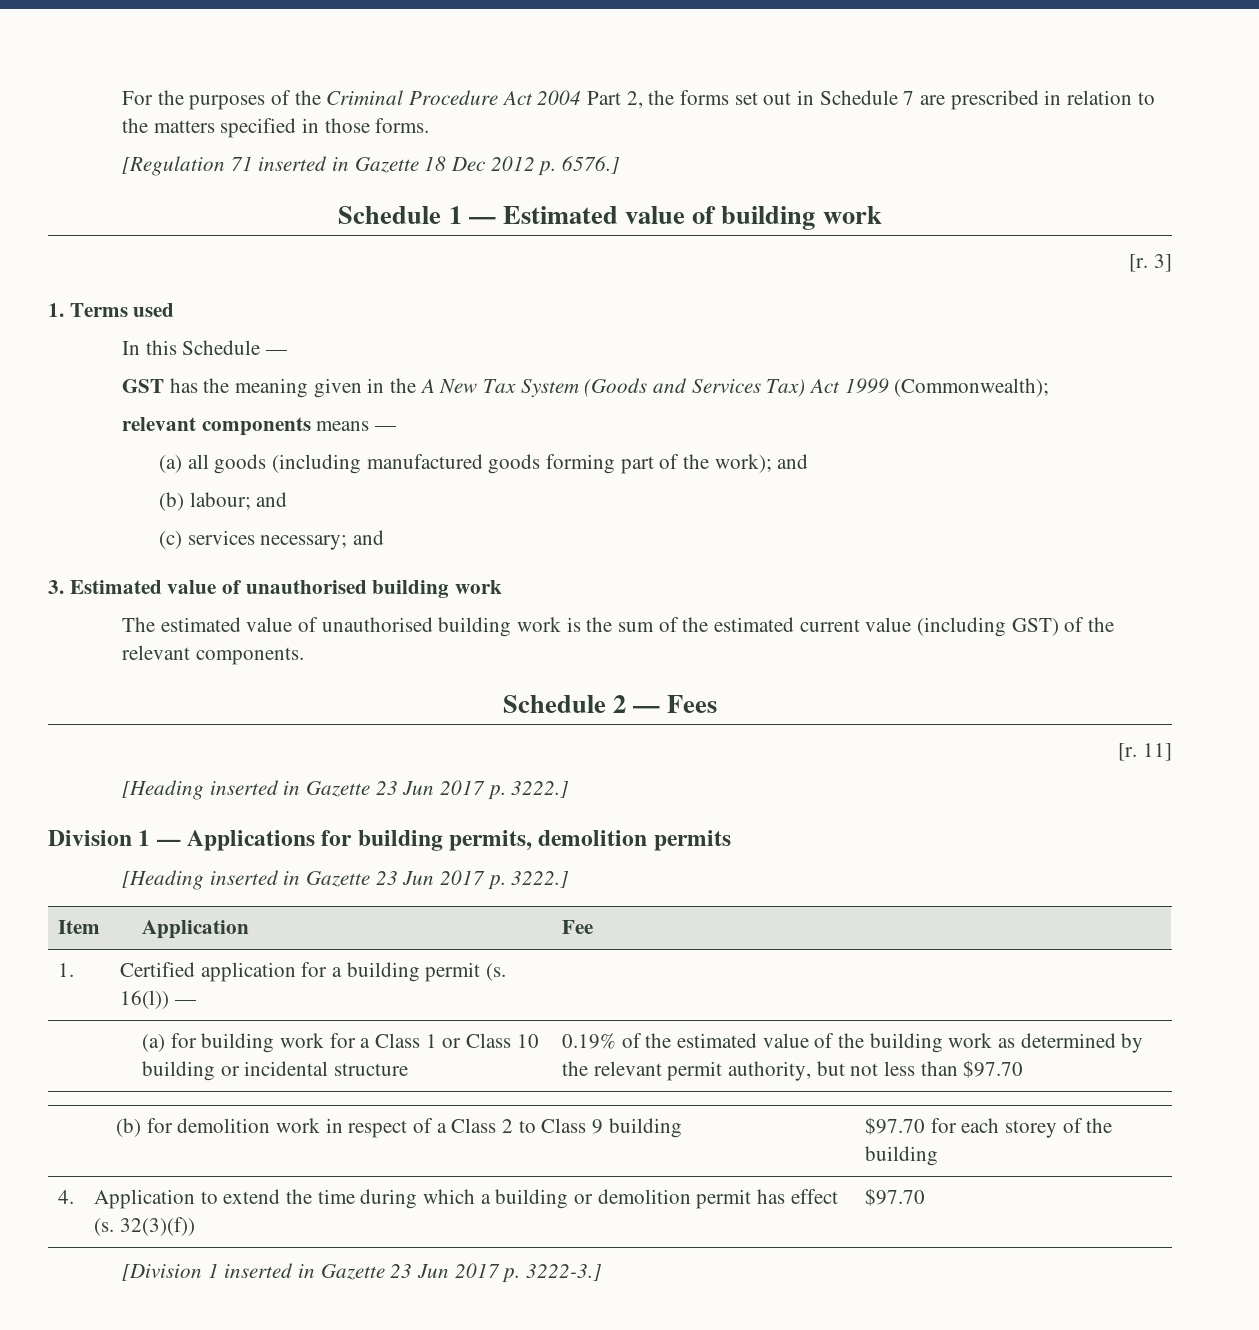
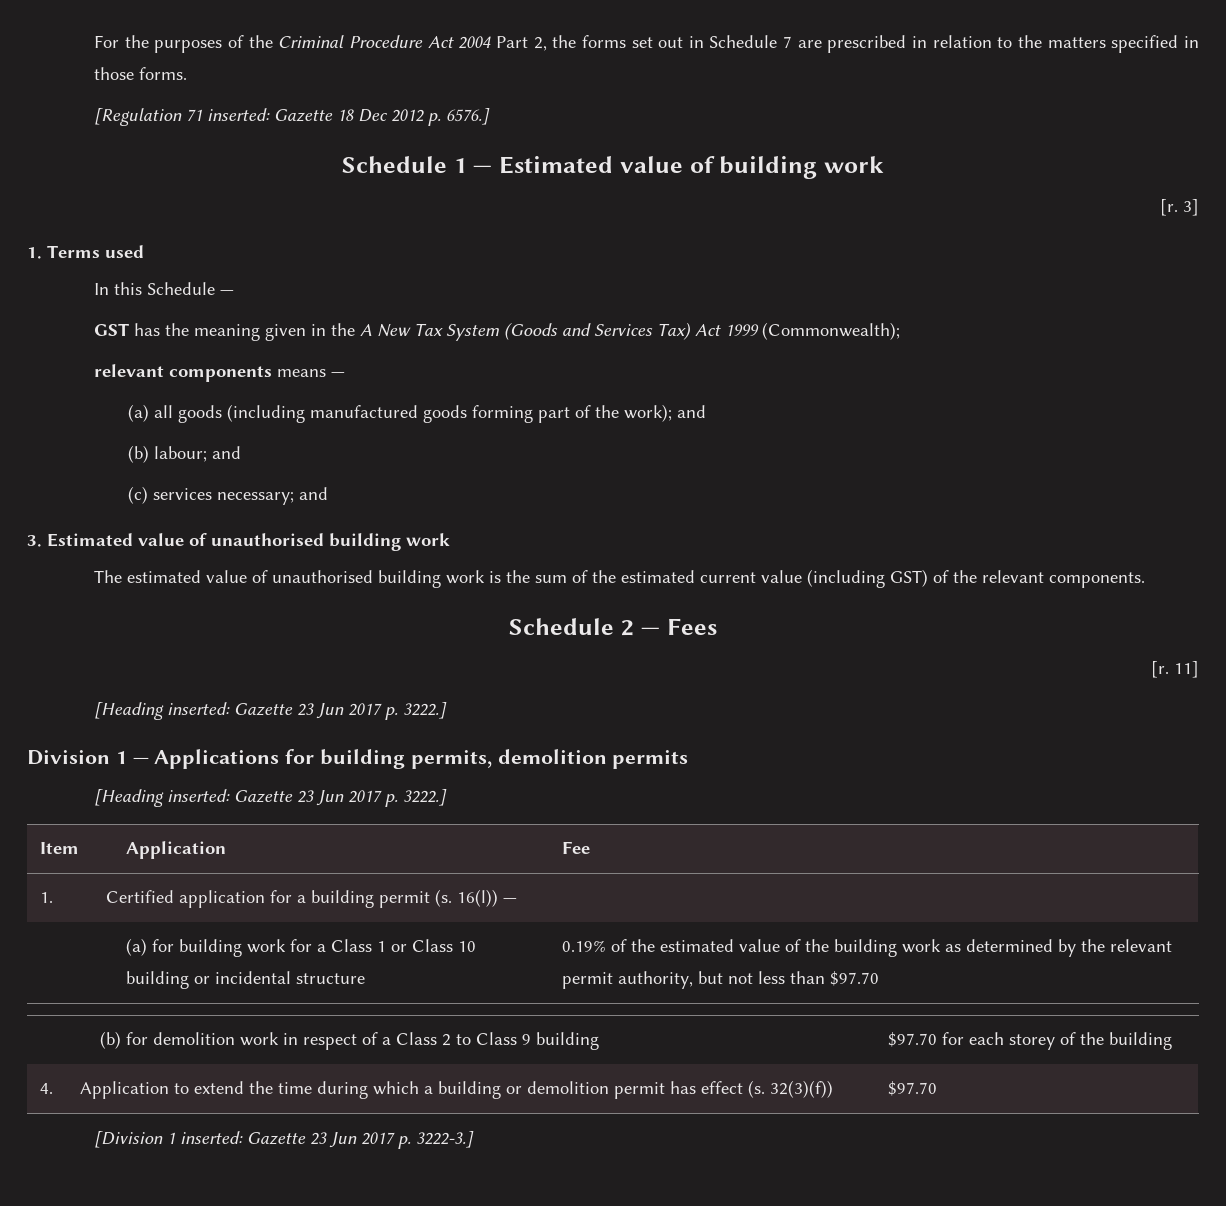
- [Regulation 71 inserted in Gazette 18 Dec 2012 p. 6576.]
+ [Regulation 71 inserted: Gazette 18 Dec 2012 p. 6576.]
  11]
- [Heading inserted in Gazette 23 Jun 2017 p. 3222.]
+ [Heading inserted: Gazette 23 Jun 2017 p. 3222.]
  Division 1 — Applications for building permits, demolition permits
- [Heading inserted in Gazette 23 Jun 2017 p. 3222.]
+ [Heading inserted: Gazette 23 Jun 2017 p. 3222.]
- [Division 1 inserted in Gazette 23 Jun 2017 p. 3222-3.]
+ [Division 1 inserted: Gazette 23 Jun 2017 p. 3222-3.]

